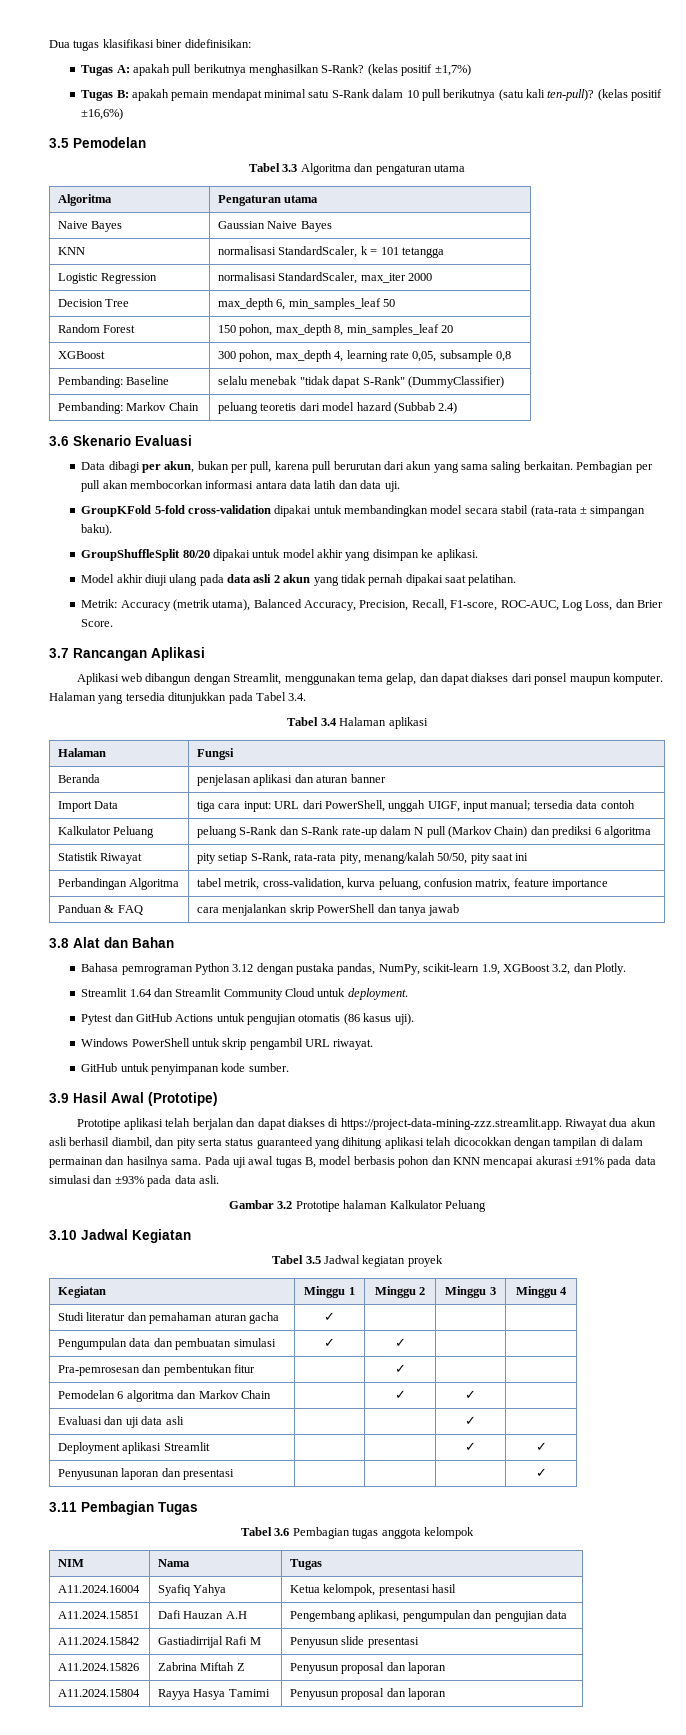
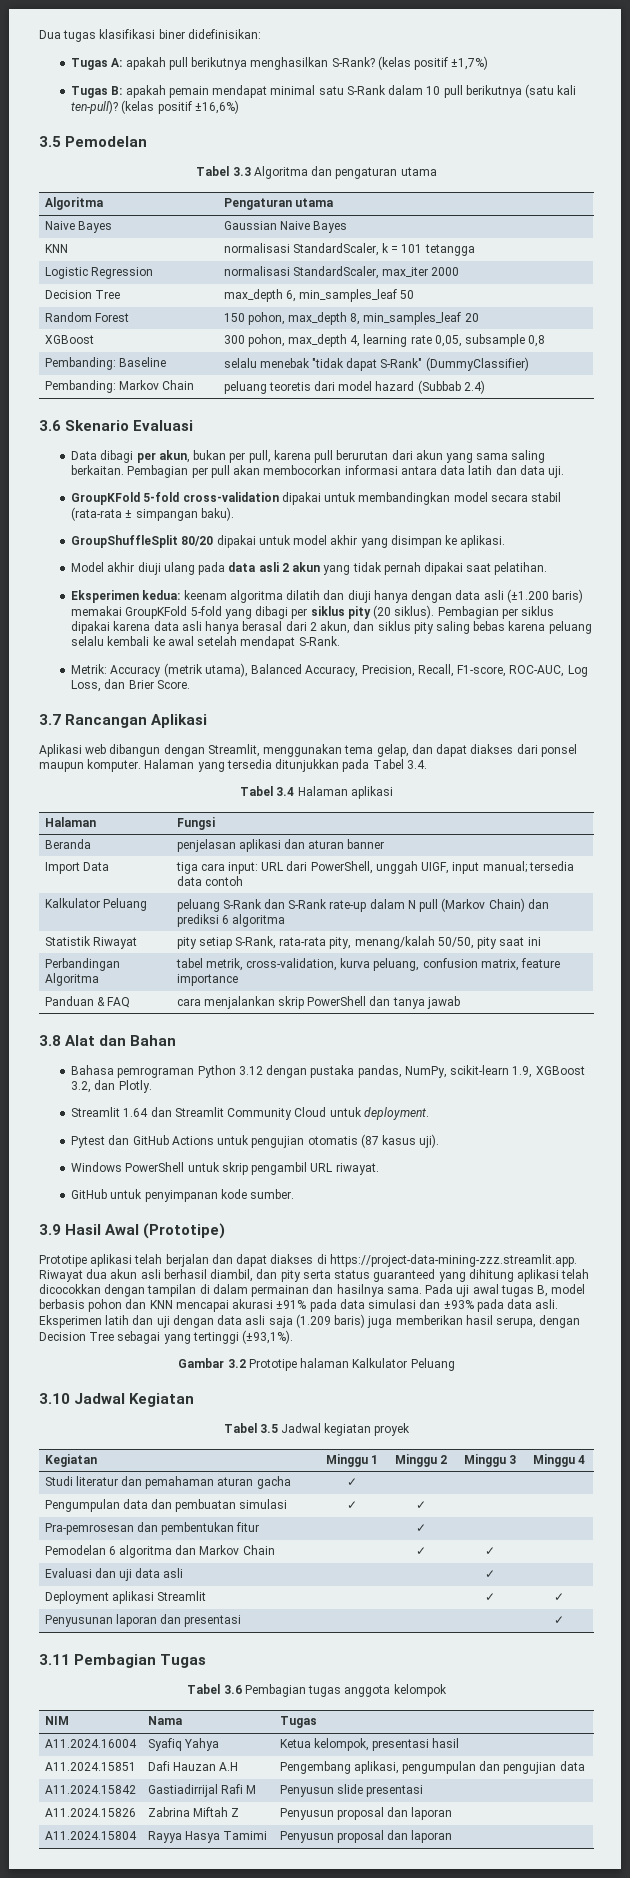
+ Eksperimen kedua: keenam algoritma dilatih dan diuji hanya dengan data asli (±1.200 baris) memakai GroupKFold 5-fold yang dibagi per siklus pity (20 siklus). Pembagian per siklus dipakai karena data asli hanya berasal dari 2 akun, dan siklus pity saling bebas karena peluang selalu kembali ke awal setelah mendapat S-Rank.
- Pytest dan GitHub Actions untuk pengujian otomatis (86 kasus uji).
+ Pytest dan GitHub Actions untuk pengujian otomatis (87 kasus uji).
+ Eksperimen latih dan uji dengan data asli saja (1.209 baris) juga memberikan hasil serupa, dengan Decision Tree sebagai yang tertinggi (±93,1%).

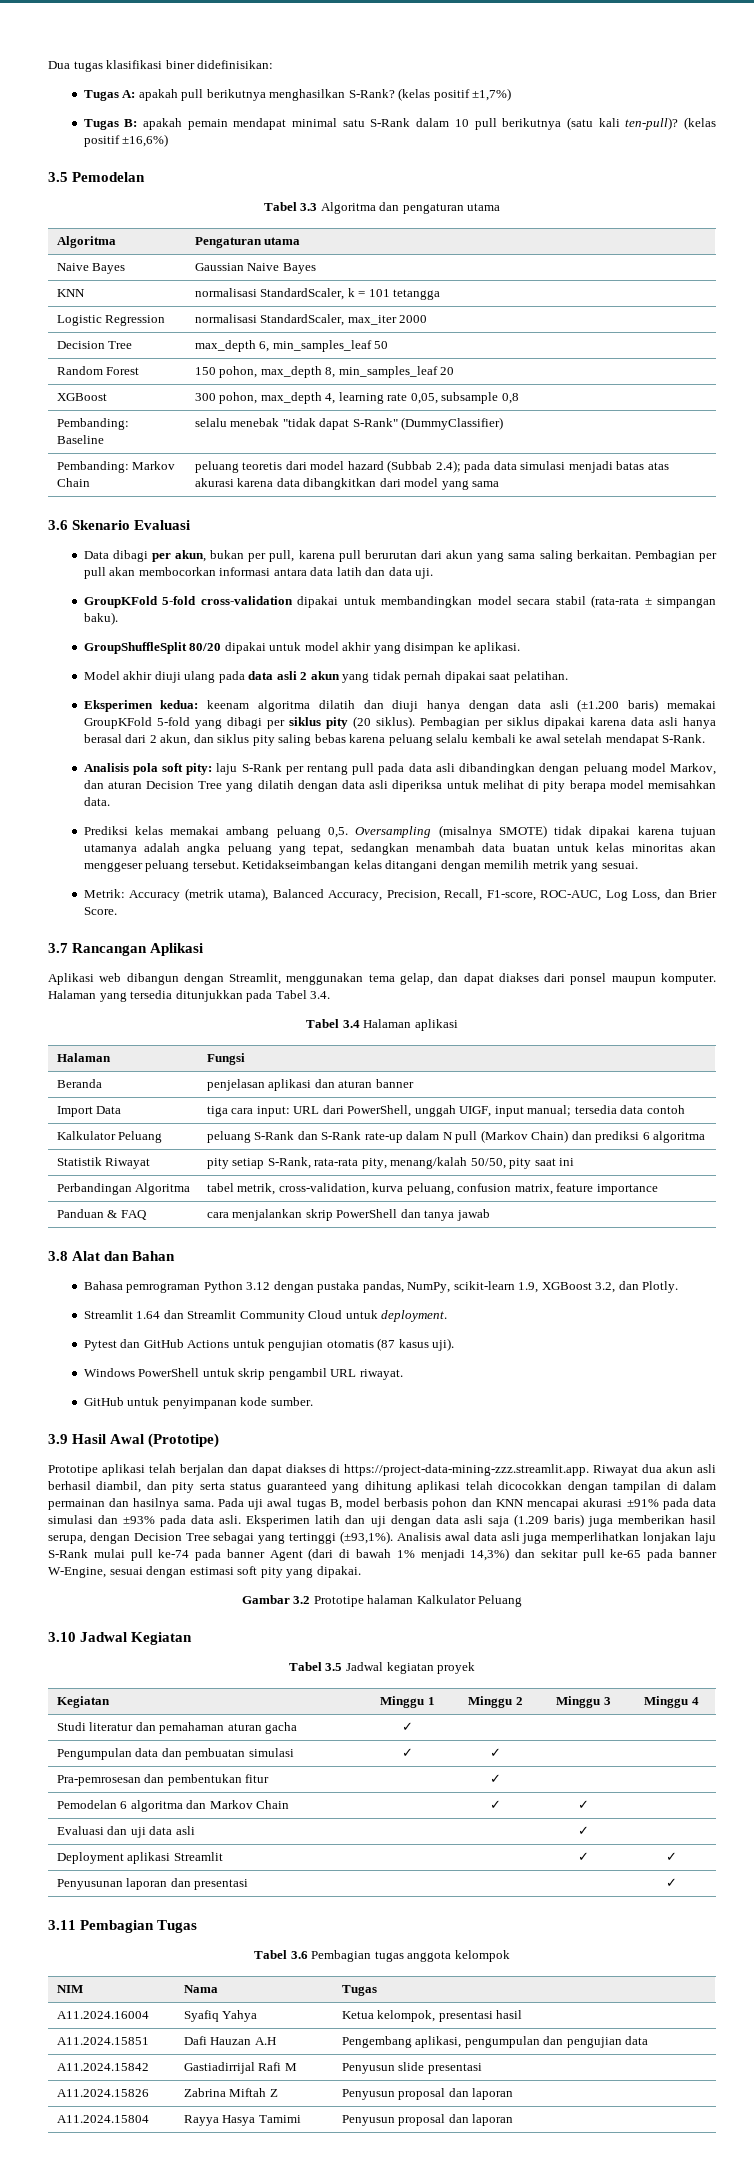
- Pembanding: Markov Chain | peluang teoretis dari model hazard (Subbab 2.4)
+ Pembanding: Markov Chain | peluang teoretis dari model hazard (Subbab 2.4); pada data simulasi menjadi batas atas akurasi karena data dibangkitkan dari model yang sama
+ Analisis pola soft pity: laju S-Rank per rentang pull pada data asli dibandingkan dengan peluang model Markov, dan aturan Decision Tree yang dilatih dengan data asli diperiksa untuk melihat di pity berapa model memisahkan data.
+ Prediksi kelas memakai ambang peluang 0,5. Oversampling (misalnya SMOTE) tidak dipakai karena tujuan utamanya adalah angka peluang yang tepat, sedangkan menambah data buatan untuk kelas minoritas akan menggeser peluang tersebut. Ketidakseimbangan kelas ditangani dengan memilih metrik yang sesuai.
+ Analisis awal data asli juga memperlihatkan lonjakan laju S-Rank mulai pull ke-74 pada banner Agent (dari di bawah 1% menjadi 14,3%) dan sekitar pull ke-65 pada banner W-Engine, sesuai dengan estimasi soft pity yang dipakai.

